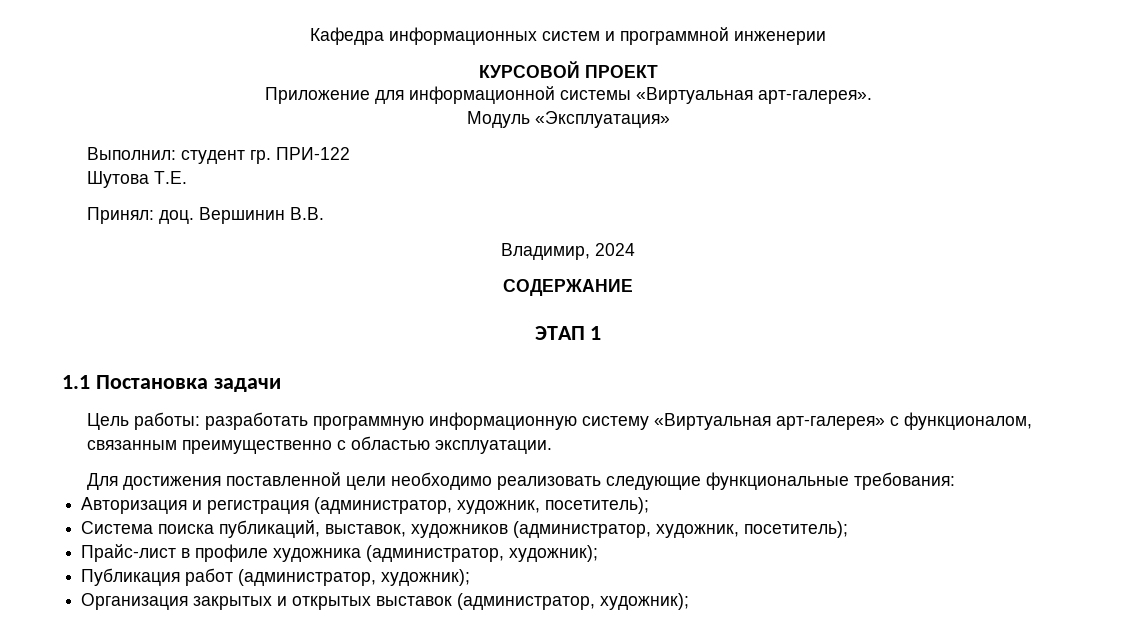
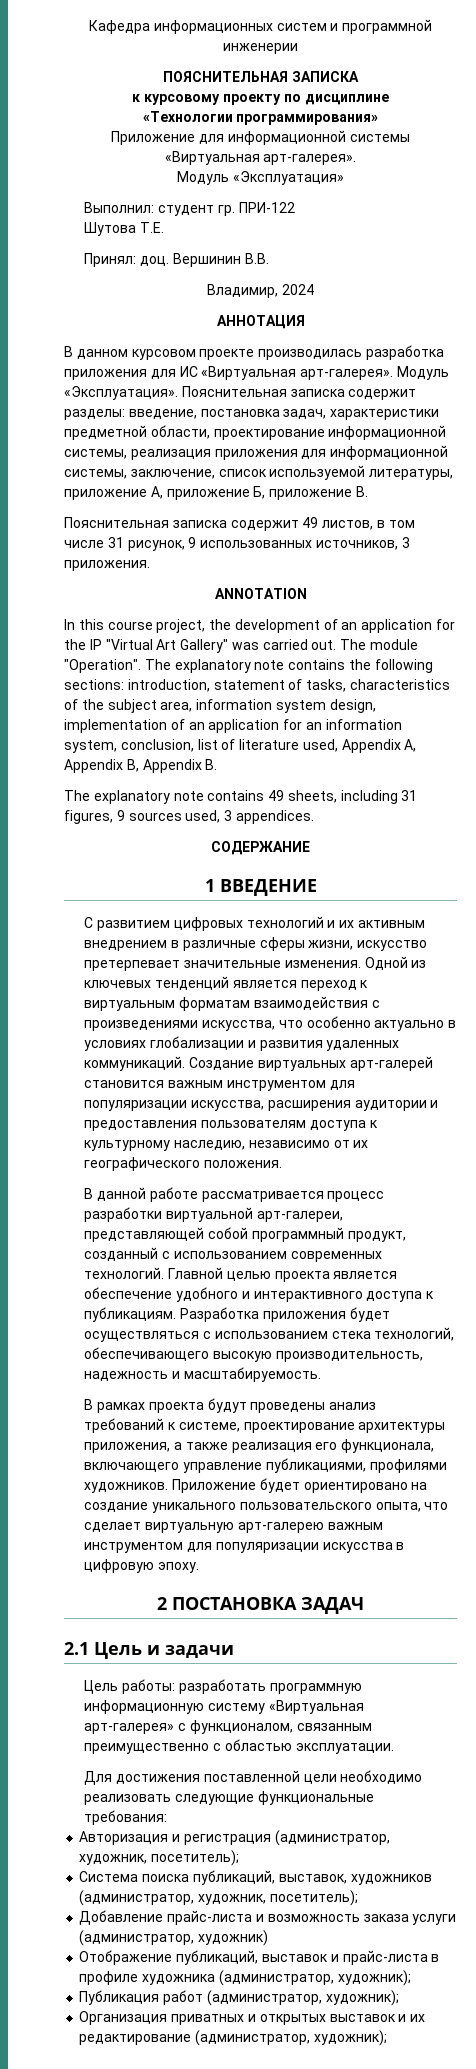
- КУРСОВОЙ ПРОЕКТ
+ ПОЯСНИТЕЛЬНАЯ ЗАПИСКА
+ к курсовому проекту по дисциплине
+ «Технологии программирования»
+ АННОТАЦИЯ
+ В данном курсовом проекте производилась разработка приложения для ИС «Виртуальная арт-галерея». Модуль «Эксплуатация». Пояснительная записка содержит разделы: введение, постановка задач, характеристики предметной области, проектирование информационной системы, реализация приложения для информационной системы, заключение, список используемой литературы, приложение А, приложение Б, приложение В.
+ Пояснительная записка содержит 49 листов, в том числе 31 рисунок, 9 использованных источников, 3 приложения.
+ ANNOTATION
+ In this course project, the development of an application for the IP "Virtual Art Gallery" was carried out. The module "Operation". The explanatory note contains the following sections: introduction, statement of tasks, characteristics of the subject area, information system design, implementation of an application for an information system, conclusion, list of literature used, Appendix A, Appendix B, Appendix B.
+ The explanatory note contains 49 sheets, including 31 figures, 9 sources used, 3 appendices.
- ЭТАП 1
- 1.1 Постановка задачи
+ 1 ВВЕДЕНИЕ
+ С развитием цифровых технологий и их активным внедрением в различные сферы жизни, искусство претерпевает значительные изменения. Одной из ключевых тенденций является переход к виртуальным форматам взаимодействия с произведениями искусства, что особенно актуально в условиях глобализации и развития удаленных коммуникаций. Создание виртуальных арт-галерей становится важным инструментом для популяризации искусства, расширения аудитории и предоставления пользователям доступа к культурному наследию, независимо от их географического положения.
+ В данной работе рассматривается процесс разработки виртуальной арт-галереи, представляющей собой программный продукт, созданный с использованием современных технологий. Главной целью проекта является обеспечение удобного и интерактивного доступа к публикациям. Разработка приложения будет осуществляться с использованием стека технологий, обеспечивающего высокую производительность, надежность и масштабируемость.
+ В рамках проекта будут проведены анализ требований к системе, проектирование архитектуры приложения, а также реализация его функционала, включающего управление публикациями, профилями художников. Приложение будет ориентировано на создание уникального пользовательского опыта, что сделает виртуальную арт-галерею важным инструментом для популяризации искусства в цифровую эпоху.
+ 2 ПОСТАНОВКА ЗАДАЧ
+ 2.1 Цель и задачи
- Прайс-лист в профиле художника (администратор, художник);
+ Добавление прайс-листа и возможность заказа услуги (администратор, художник)
+ Отображение публикаций, выставок и прайс-листа в профиле художника (администратор, художник);
- Организация закрытых и открытых выставок (администратор, художник);
+ Организация приватных и открытых выставок и их редактирование (администратор, художник);

